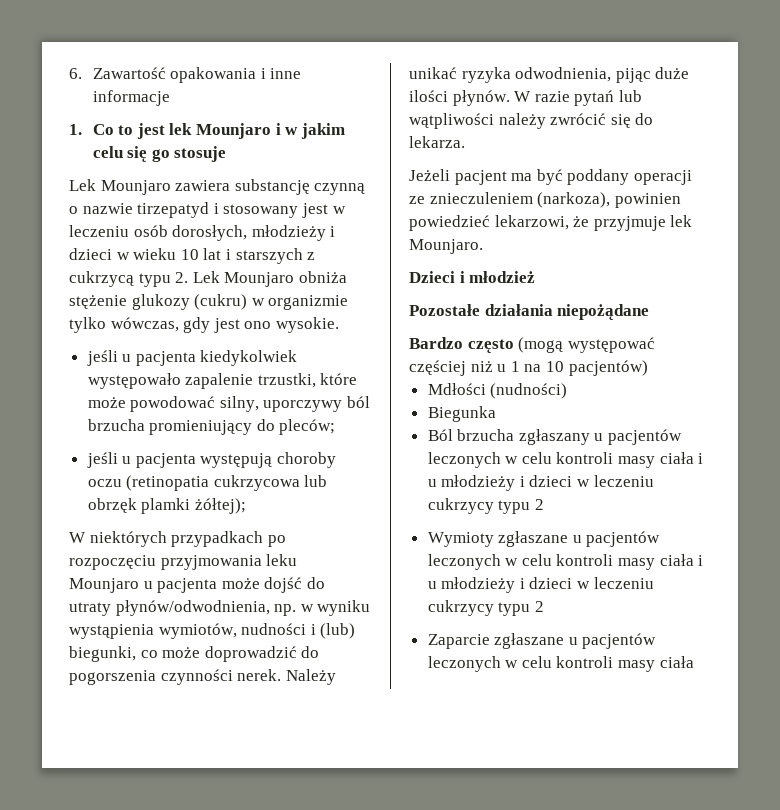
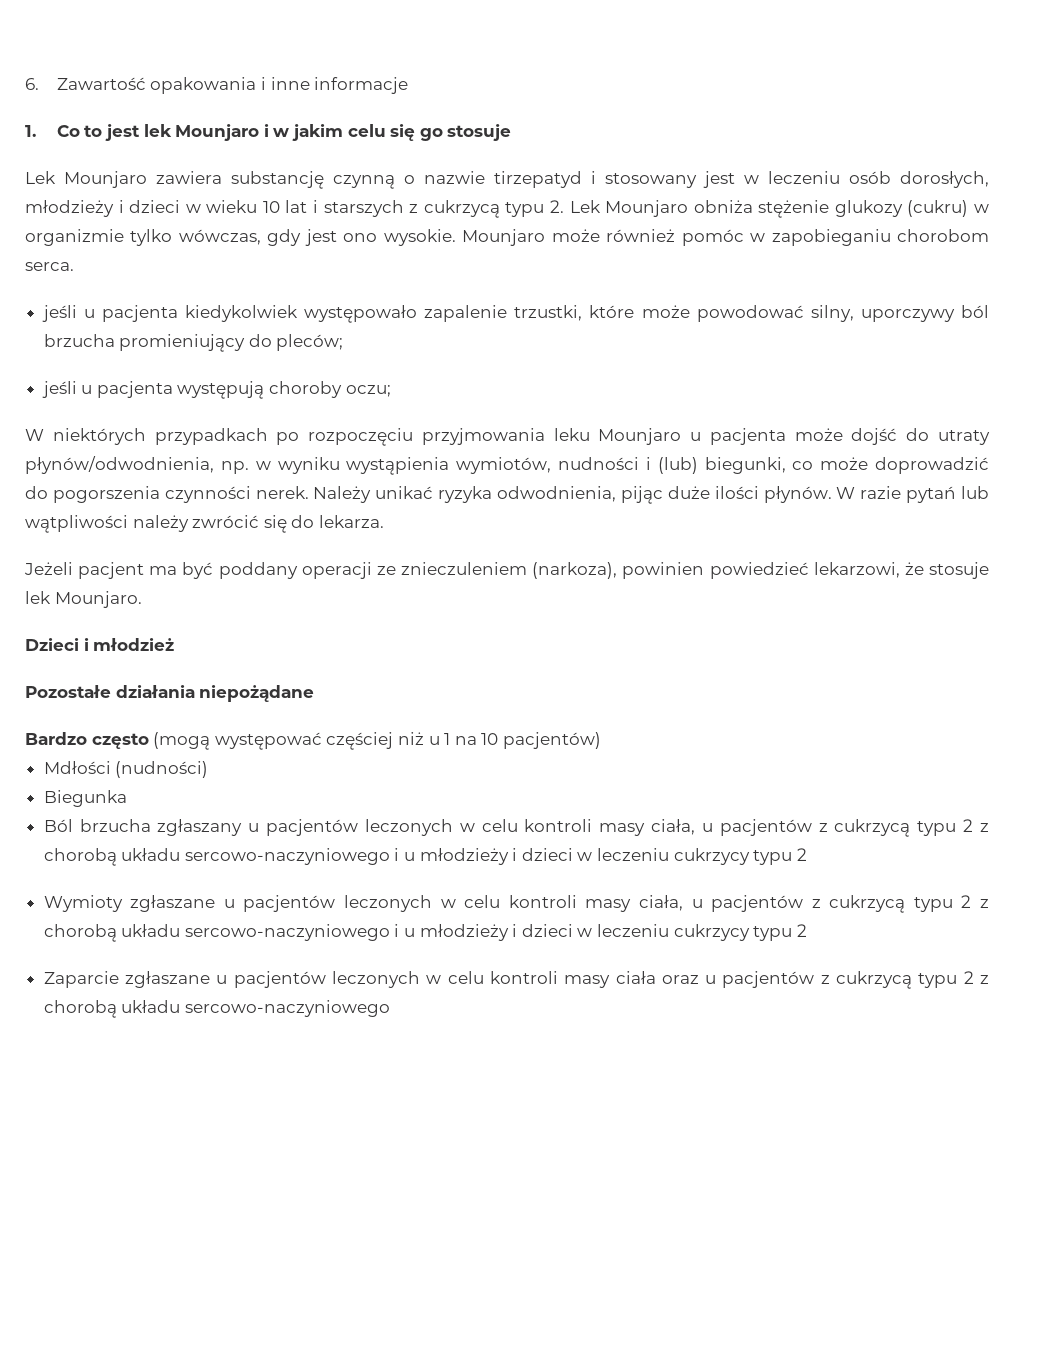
+ Mounjaro może również pomóc w zapobieganiu chorobom serca.
- jeśli u pacjenta występują choroby oczu (retinopatia cukrzycowa lub obrzęk plamki żółtej);
+ jeśli u pacjenta występują choroby oczu;
- Jeżeli pacjent ma być poddany operacji ze znieczuleniem (narkoza), powinien powiedzieć lekarzowi, że przyjmuje lek Mounjaro.
+ Jeżeli pacjent ma być poddany operacji ze znieczuleniem (narkoza), powinien powiedzieć lekarzowi, że stosuje lek Mounjaro.
- Ból brzucha zgłaszany u pacjentów leczonych w celu kontroli masy ciała i u młodzieży i dzieci w leczeniu cukrzycy typu 2
+ Ból brzucha zgłaszany u pacjentów leczonych w celu kontroli masy ciała, u pacjentów z cukrzycą typu 2 z chorobą układu sercowo-naczyniowego i u młodzieży i dzieci w leczeniu cukrzycy typu 2
- Wymioty zgłaszane u pacjentów leczonych w celu kontroli masy ciała i u młodzieży i dzieci w leczeniu cukrzycy typu 2
+ Wymioty zgłaszane u pacjentów leczonych w celu kontroli masy ciała, u pacjentów z cukrzycą typu 2 z chorobą układu sercowo-naczyniowego i u młodzieży i dzieci w leczeniu cukrzycy typu 2
- Zaparcie zgłaszane u pacjentów leczonych w celu kontroli masy ciała
+ Zaparcie zgłaszane u pacjentów leczonych w celu kontroli masy ciała oraz u pacjentów z cukrzycą typu 2 z chorobą układu sercowo-naczyniowego

